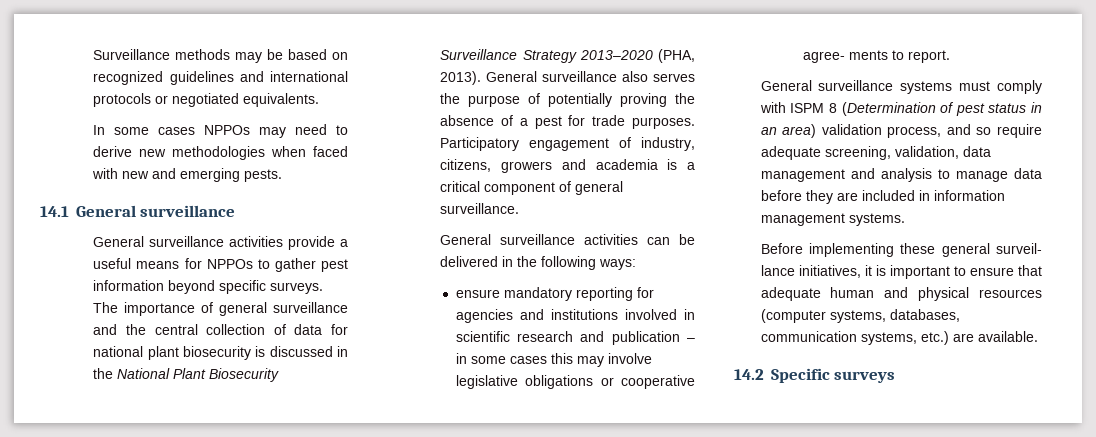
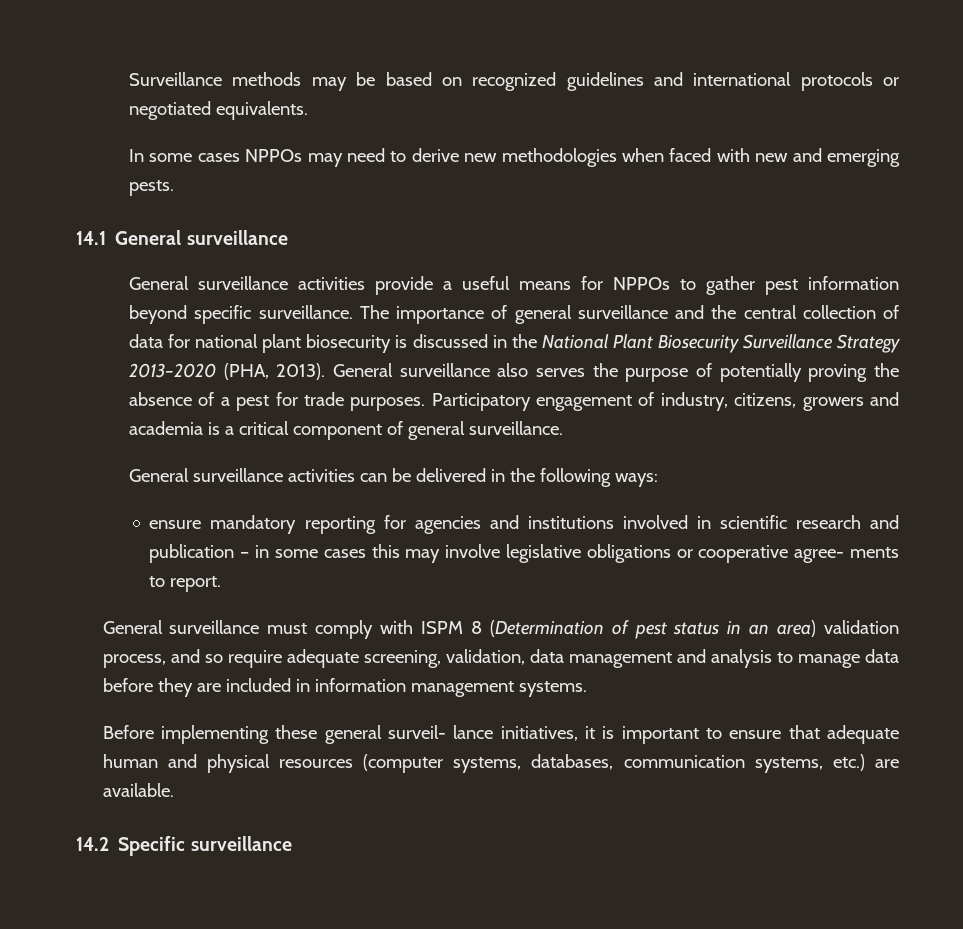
- General surveillance activities provide a useful means for NPPOs to gather pest information beyond specific surveys.
+ General surveillance activities provide a useful means for NPPOs to gather pest information beyond specific surveillance.
- General surveillance systems must comply with ISPM 8 (Determination of pest status in an area) validation process, and so require adequate screening, validation, data management and analysis to manage data before they are included in information management systems.
+ General surveillance must comply with ISPM 8 (Determination of pest status in an area) validation process, and so require adequate screening, validation, data management and analysis to manage data before they are included in information management systems.
- 14.2 Specific surveys
+ 14.2 Specific surveillance

